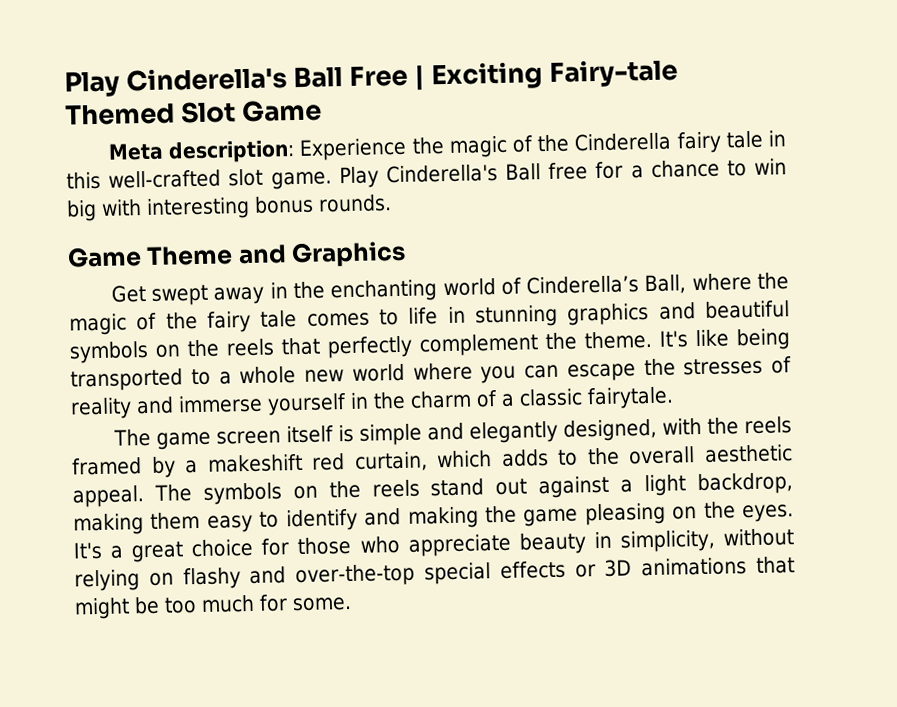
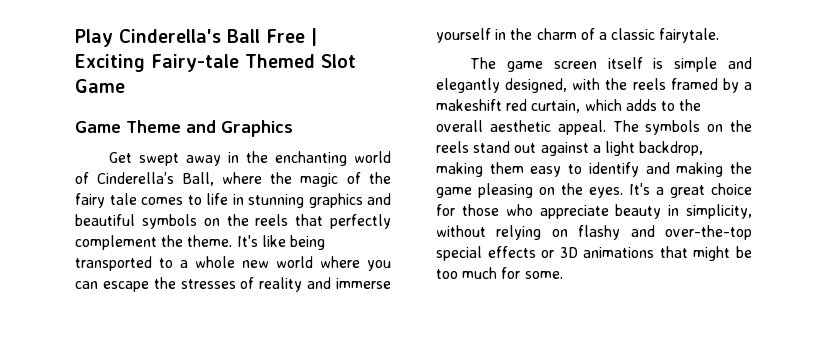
- Meta description: Experience the magic of the Cinderella fairy tale in this well-crafted slot game. Play Cinderella's Ball free for a chance to win big with interesting bonus rounds.

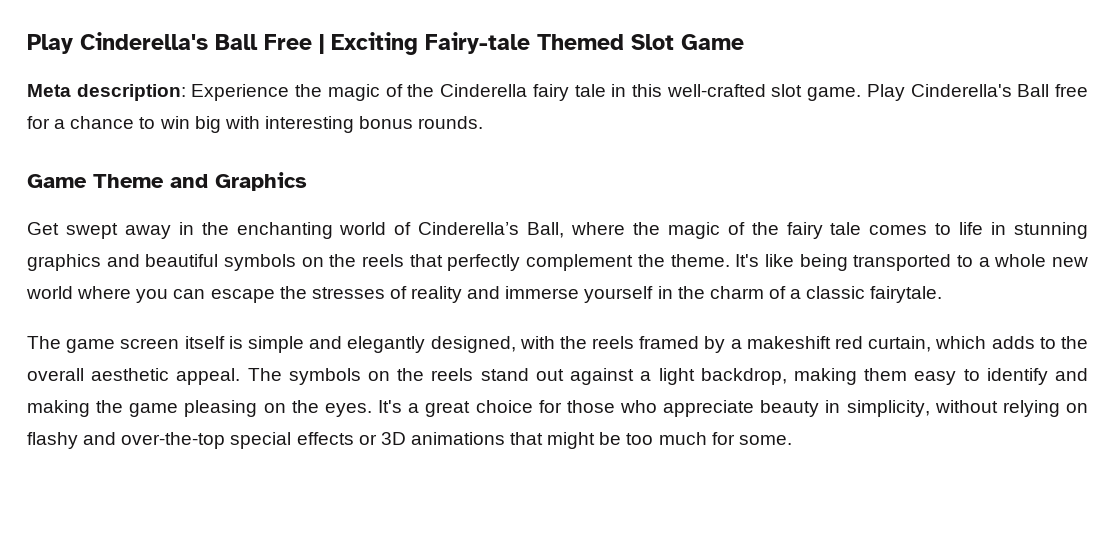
+ Meta description: Experience the magic of the Cinderella fairy tale in this well-crafted slot game. Play Cinderella's Ball free for a chance to win big with interesting bonus rounds.

